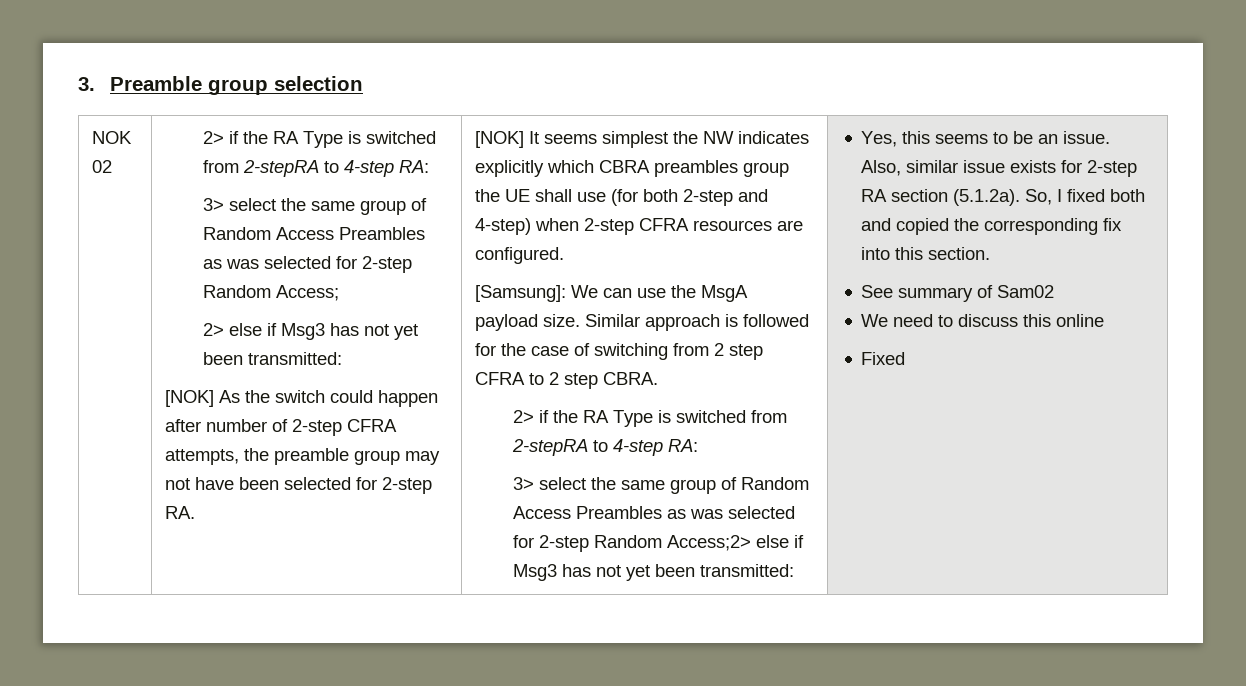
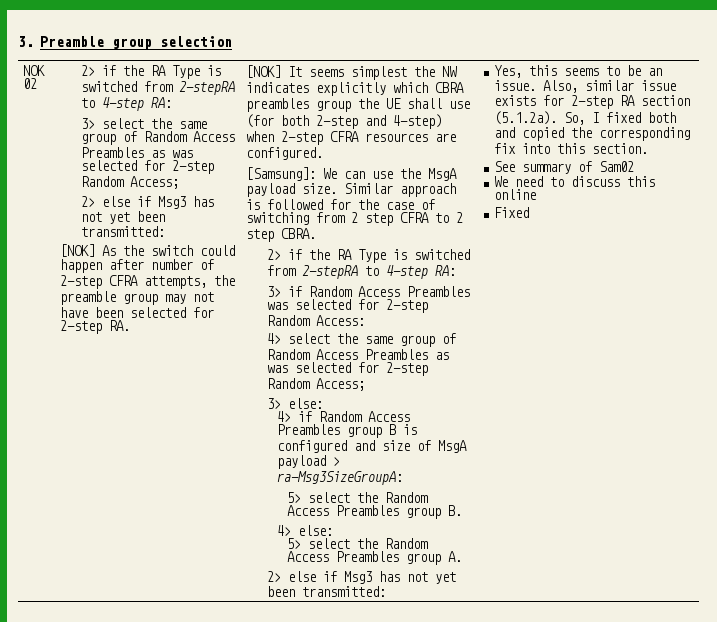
- 3> select the same group of Random Access Preambles as was selected for 2-step Random Access;2> else if Msg3 has not yet been transmitted:
+ 3> if Random Access Preambles was selected for 2-step Random Access:
+ 4> select the same group of Random Access Preambles as was selected for 2-step Random Access;
+ 3> else:
+ 4> if Random Access Preambles group B is configured and size of MsgA payload > ra-Msg3SizeGroupA:
+ 5> select the Random Access Preambles group B.
+ 4> else:
+ 5> select the Random Access Preambles group A.
+ 2> else if Msg3 has not yet been transmitted:

